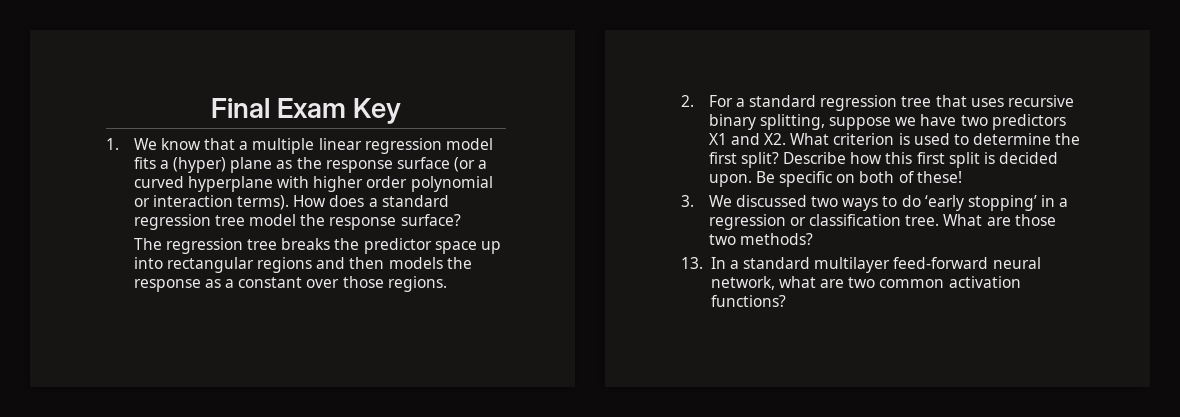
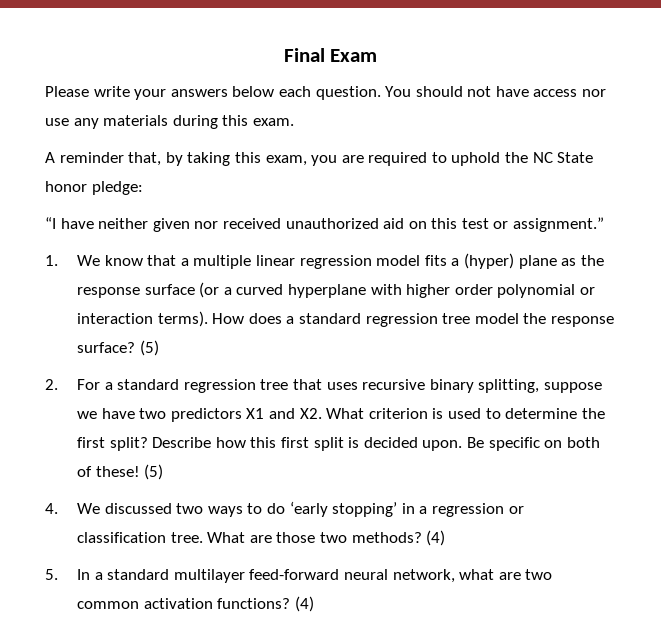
- Final Exam Key
+ Final Exam
+ Please write your answers below each question. You should not have access nor use any materials during this exam.
+ A reminder that, by taking this exam, you are required to uphold the NC State honor pledge:
+ “I have neither given nor received unauthorized aid on this test or assignment.”
- How does a standard regression tree model the response surface?
- The regression tree breaks the predictor space up into rectangular regions and then models the response as a constant over those regions.
+ How does a standard regression tree model the response surface? (5)
- Be specific on both of these!
- 3. We discussed two ways to do ‘early stopping’ in a regression or classification tree.
+ Be specific on both of these! (5)
+ 4. We discussed two ways to do ‘early stopping’ in a regression or classification tree.
- What are those two methods?
- 13. In a standard multilayer feed-forward neural network, what are two common activation functions?
+ What are those two methods? (4)
+ 5. In a standard multilayer feed-forward neural network, what are two common activation functions? (4)

